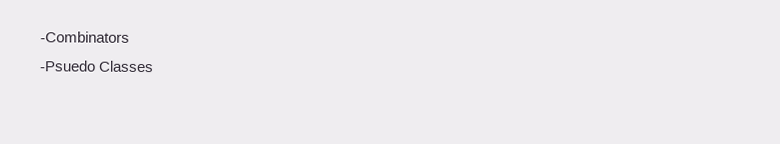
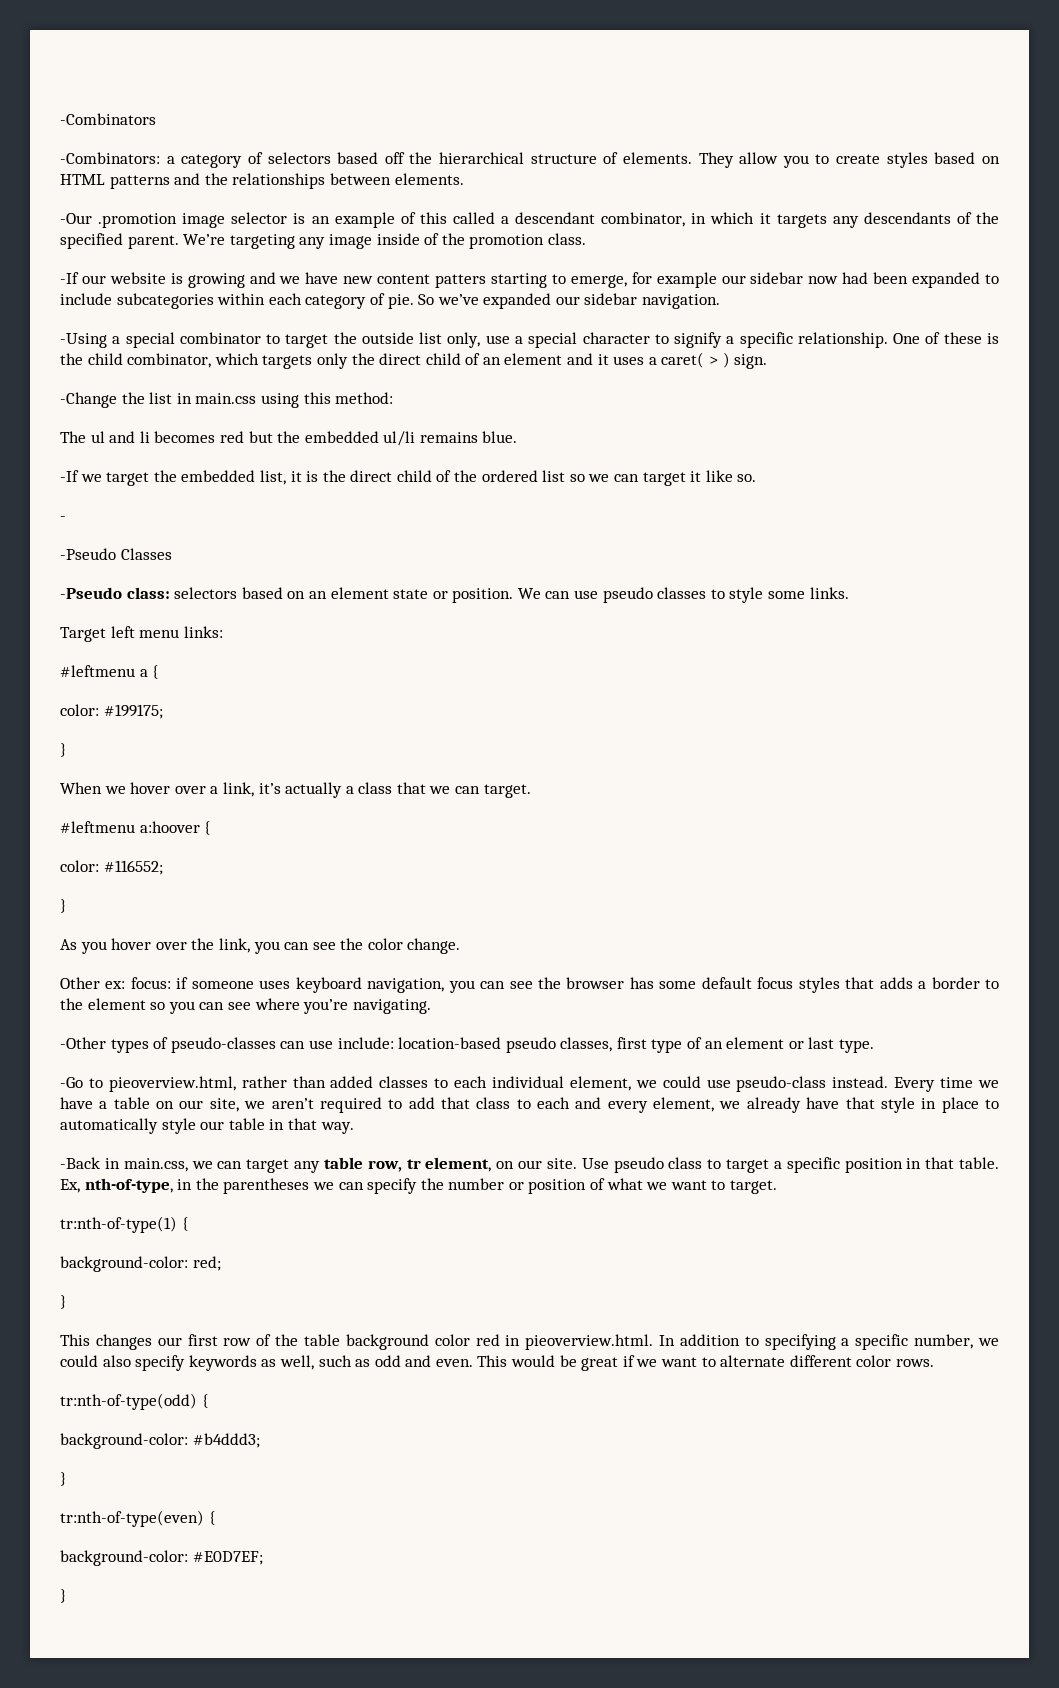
- -Psuedo Classes
+ -Combinators: a category of selectors based off the hierarchical structure of elements. They allow you to create styles based on HTML patterns and the relationships between elements.
+ -Our .promotion image selector is an example of this called a descendant combinator, in which it targets any descendants of the specified parent. We’re targeting any image inside of the promotion class.
+ -If our website is growing and we have new content patters starting to emerge, for example our sidebar now had been expanded to include subcategories within each category of pie. So we’ve expanded our sidebar navigation.
+ -Using a special combinator to target the outside list only, use a special character to signify a specific relationship. One of these is the child combinator, which targets only the direct child of an element and it uses a caret( > ) sign.
+ -Change the list in main.css using this method:
+ The ul and li becomes red but the embedded ul/li remains blue.
+ -If we target the embedded list, it is the direct child of the ordered list so we can target it like so.
+ -
+ -Pseudo Classes
+ -Pseudo class: selectors based on an element state or position. We can use pseudo classes to style some links.
+ Target left menu links:
+ #leftmenu a {
+ color: #199175;
+ }
+ When we hover over a link, it’s actually a class that we can target.
+ #leftmenu a:hoover {
+ color: #116552;
+ }
+ As you hover over the link, you can see the color change.
+ Other ex: focus: if someone uses keyboard navigation, you can see the browser has some default focus styles that adds a border to the element so you can see where you’re navigating.
+ -Other types of pseudo-classes can use include: location-based pseudo classes, first type of an element or last type.
+ -Go to pieoverview.html, rather than added classes to each individual element, we could use pseudo-class instead. Every time we have a table on our site, we aren’t required to add that class to each and every element, we already have that style in place to automatically style our table in that way.
+ -Back in main.css, we can target any table row, tr element, on our site. Use pseudo class to target a specific position in that table. Ex, nth-of-type, in the parentheses we can specify the number or position of what we want to target.
+ tr:nth-of-type(1) {
+ background-color: red;
+ }
+ This changes our first row of the table background color red in pieoverview.html. In addition to specifying a specific number, we could also specify keywords as well, such as odd and even. This would be great if we want to alternate different color rows.
+ tr:nth-of-type(odd) {
+ background-color: #b4ddd3;
+ }
+ tr:nth-of-type(even) {
+ background-color: #E0D7EF;
+ }

